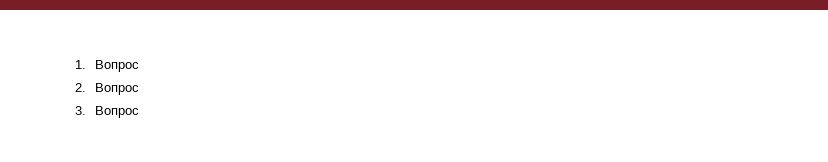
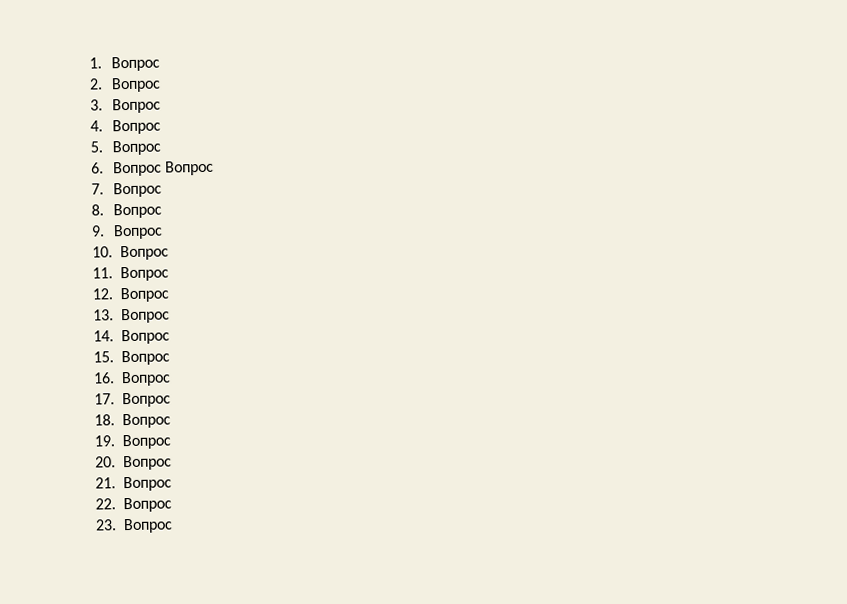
+ 4. Вопрос
+ 5. Вопрос
+ 6. Вопрос Вопрос
+ 7. Вопрос
+ 8. Вопрос
+ 9. Вопрос
+ 10. Вопрос
+ 11. Вопрос
+ 12. Вопрос
+ 13. Вопрос
+ 14. Вопрос
+ 15. Вопрос
+ 16. Вопрос
+ 17. Вопрос
+ 18. Вопрос
+ 19. Вопрос
+ 20. Вопрос
+ 21. Вопрос
+ 22. Вопрос
+ 23. Вопрос

